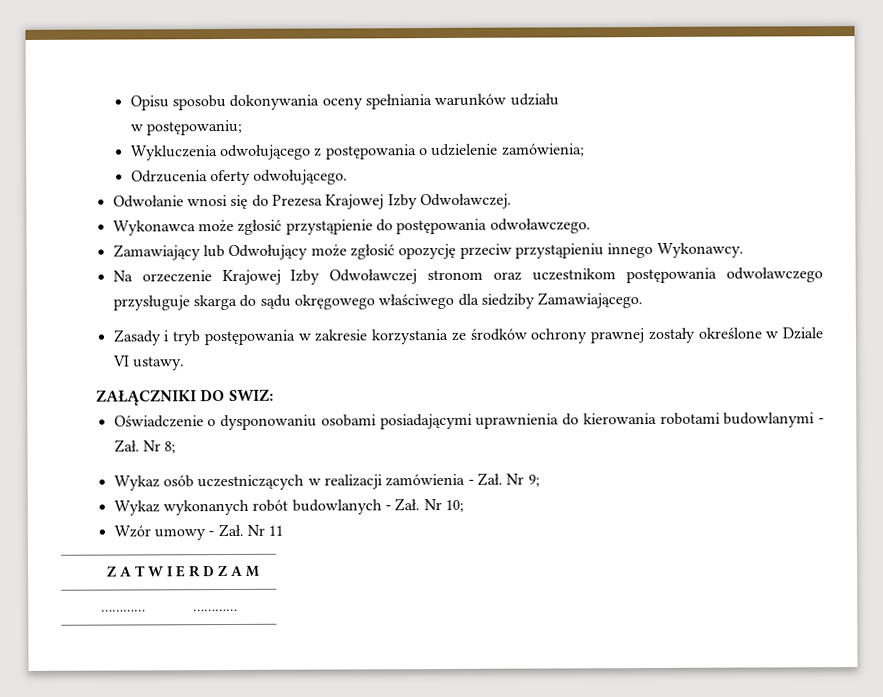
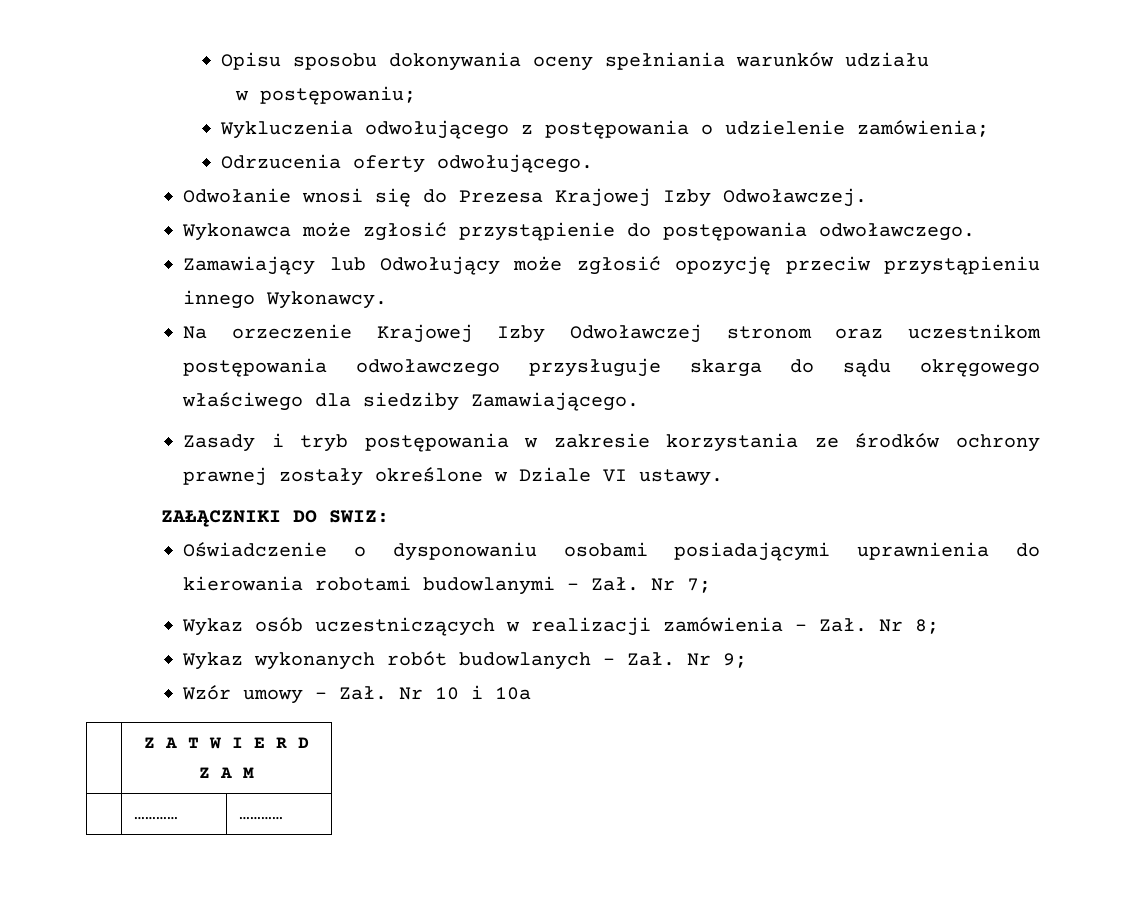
- Oświadczenie o dysponowaniu osobami posiadającymi uprawnienia do kierowania robotami budowlanymi - Zał. Nr 8;
+ Oświadczenie o dysponowaniu osobami posiadającymi uprawnienia do kierowania robotami budowlanymi - Zał. Nr 7;
- Wykaz osób uczestniczących w realizacji zamówienia - Zał. Nr 9;
+ Wykaz osób uczestniczących w realizacji zamówienia - Zał. Nr 8;
- Wykaz wykonanych robót budowlanych - Zał. Nr 10;
+ Wykaz wykonanych robót budowlanych - Zał. Nr 9;
- Wzór umowy - Zał. Nr 11
+ Wzór umowy - Zał. Nr 10 i 10a

